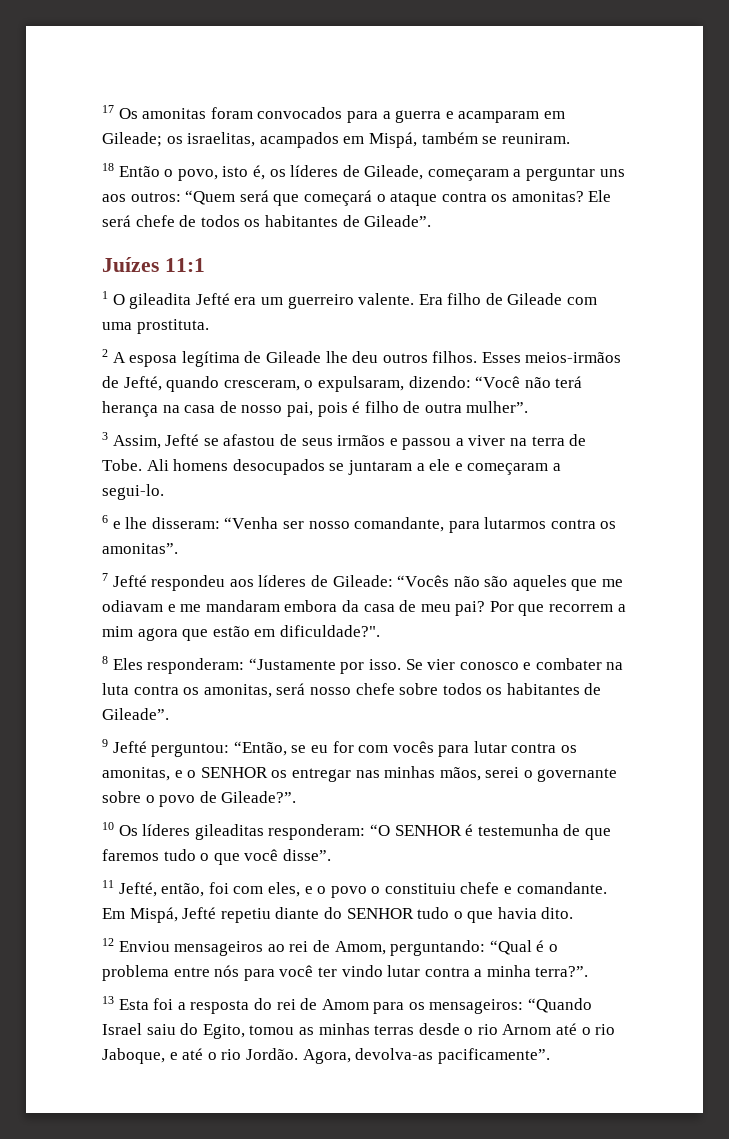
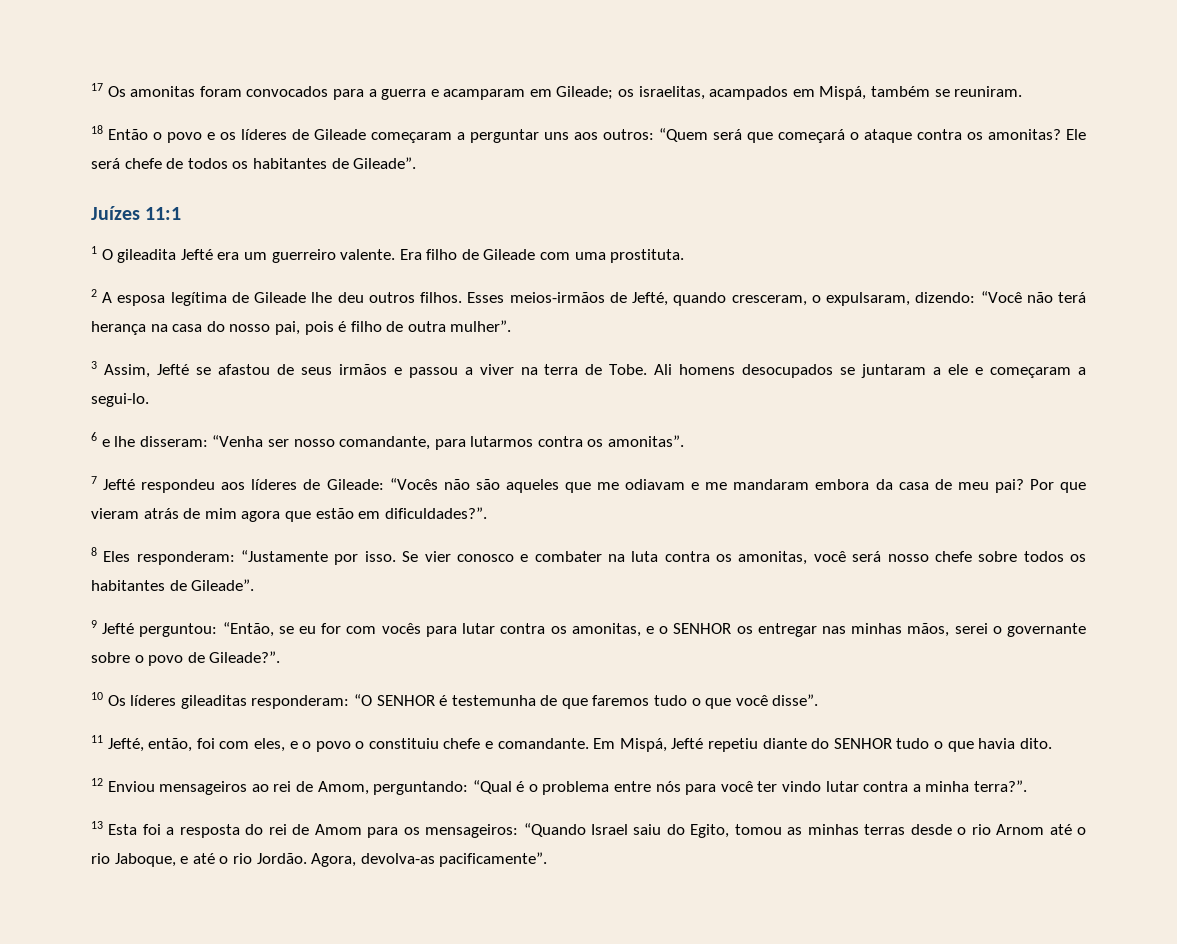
- 18 Então o povo, isto é, os líderes de Gileade, começaram a perguntar uns aos outros: “Quem será que começará o ataque contra os amonitas?
+ 18 Então o povo e os líderes de Gileade começaram a perguntar uns aos outros: “Quem será que começará o ataque contra os amonitas?
- Esses meios-irmãos de Jefté, quando cresceram, o expulsaram, dizendo: “Você não terá herança na casa de nosso pai, pois é filho de outra mulher”.
+ Esses meios-irmãos de Jefté, quando cresceram, o expulsaram, dizendo: “Você não terá herança na casa do nosso pai, pois é filho de outra mulher”.
- Por que recorrem a mim agora que estão em dificuldade?".
+ Por que vieram atrás de mim agora que estão em dificuldades?”.
- Se vier conosco e combater na luta contra os amonitas, será nosso chefe sobre todos os habitantes de Gileade”.
+ Se vier conosco e combater na luta contra os amonitas, você será nosso chefe sobre todos os habitantes de Gileade”.

